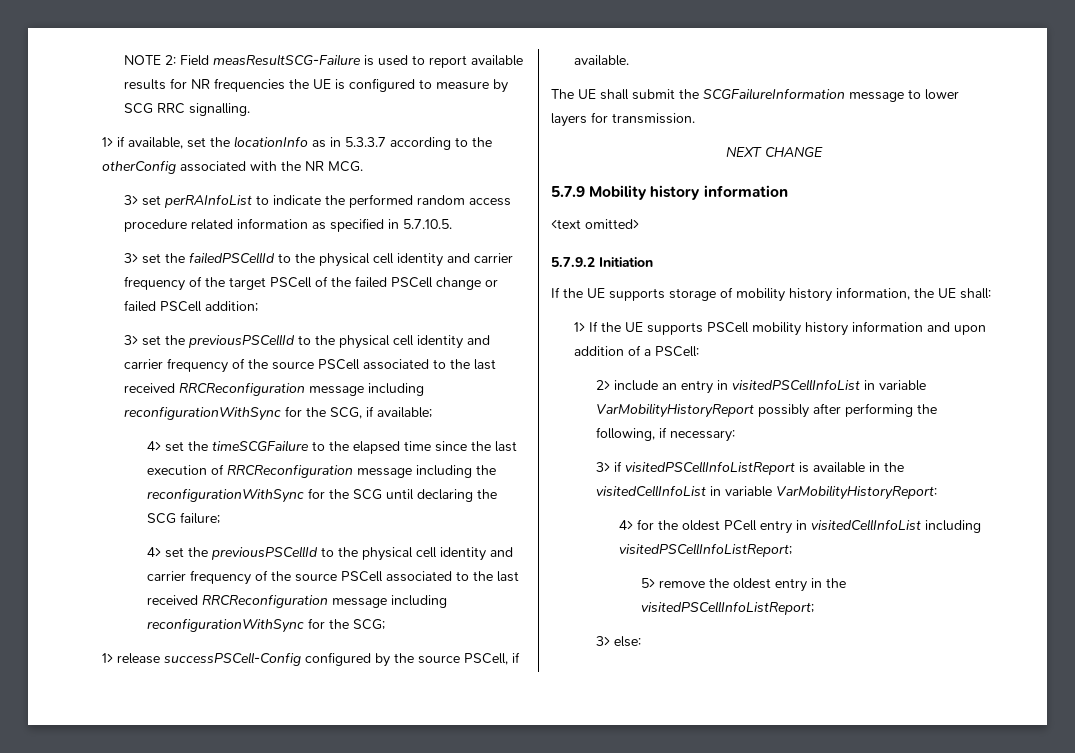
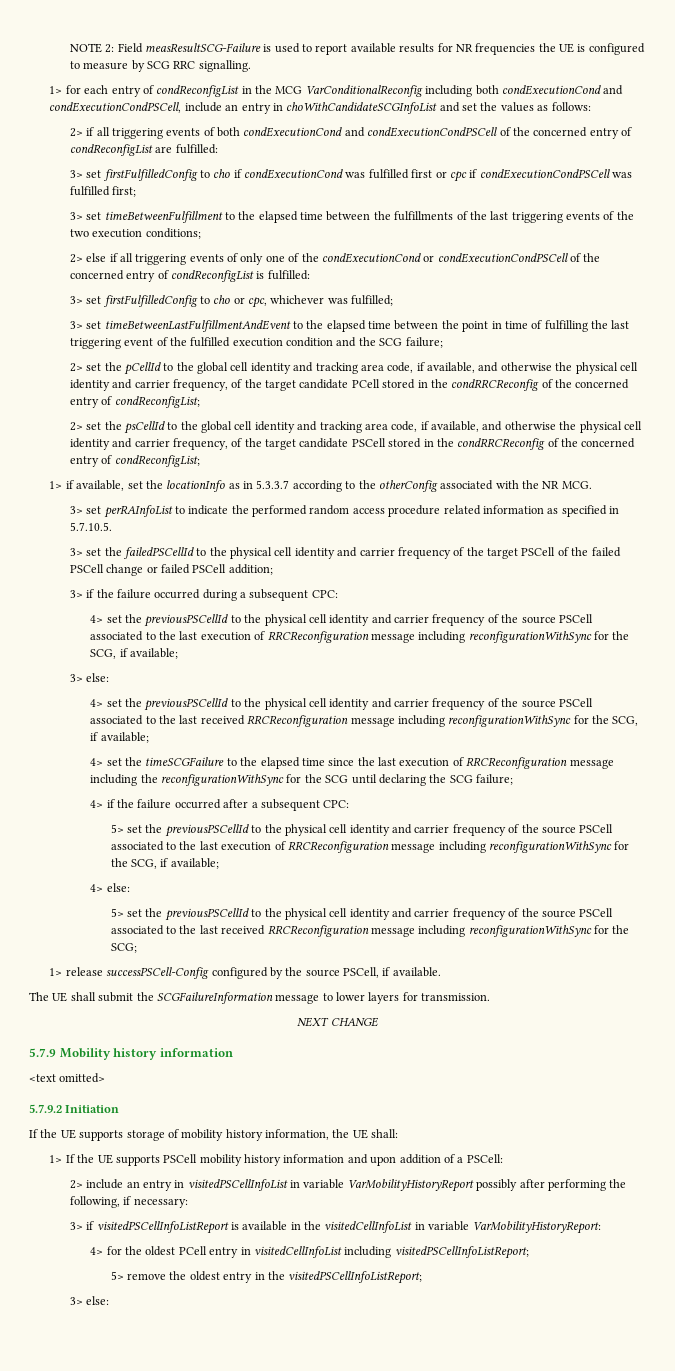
+ 1> for each entry of condReconfigList in the MCG VarConditionalReconfig including both condExecutionCond and condExecutionCondPSCell, include an entry in choWithCandidateSCGInfoList and set the values as follows:
+ 2> if all triggering events of both condExecutionCond and condExecutionCondPSCell of the concerned entry of condReconfigList are fulfilled:
+ 3> set firstFulfilledConfig to cho if condExecutionCond was fulfilled first or cpc if condExecutionCondPSCell was fulfilled first;
+ 3> set timeBetweenFulfillment to the elapsed time between the fulfillments of the last triggering events of the two execution conditions;
+ 2> else if all triggering events of only one of the condExecutionCond or condExecutionCondPSCell of the concerned entry of condReconfigList is fulfilled:
+ 3> set firstFulfilledConfig to cho or cpc, whichever was fulfilled;
+ 3> set timeBetweenLastFulfillmentAndEvent to the elapsed time between the point in time of fulfilling the last triggering event of the fulfilled execution condition and the SCG failure;
+ 2> set the pCellId to the global cell identity and tracking area code, if available, and otherwise the physical cell identity and carrier frequency, of the target candidate PCell stored in the condRRCReconfig of the concerned entry of condReconfigList;
+ 2> set the psCellId to the global cell identity and tracking area code, if available, and otherwise the physical cell identity and carrier frequency, of the target candidate PSCell stored in the condRRCReconfig of the concerned entry of condReconfigList;
- 3> set the previousPSCellId to the physical cell identity and carrier frequency of the source PSCell associated to the last received RRCReconfiguration message including reconfigurationWithSync for the SCG, if available;
+ 3> if the failure occurred during a subsequent CPC:
+ 4> set the previousPSCellId to the physical cell identity and carrier frequency of the source PSCell associated to the last execution of RRCReconfiguration message including reconfigurationWithSync for the SCG, if available;
+ 3> else:
+ 4> set the previousPSCellId to the physical cell identity and carrier frequency of the source PSCell associated to the last received RRCReconfiguration message including reconfigurationWithSync for the SCG, if available;
- 4> set the previousPSCellId to the physical cell identity and carrier frequency of the source PSCell associated to the last received RRCReconfiguration message including reconfigurationWithSync for the SCG;
+ 4> if the failure occurred after a subsequent CPC:
+ 5> set the previousPSCellId to the physical cell identity and carrier frequency of the source PSCell associated to the last execution of RRCReconfiguration message including reconfigurationWithSync for the SCG, if available;
+ 4> else:
+ 5> set the previousPSCellId to the physical cell identity and carrier frequency of the source PSCell associated to the last received RRCReconfiguration message including reconfigurationWithSync for the SCG;

